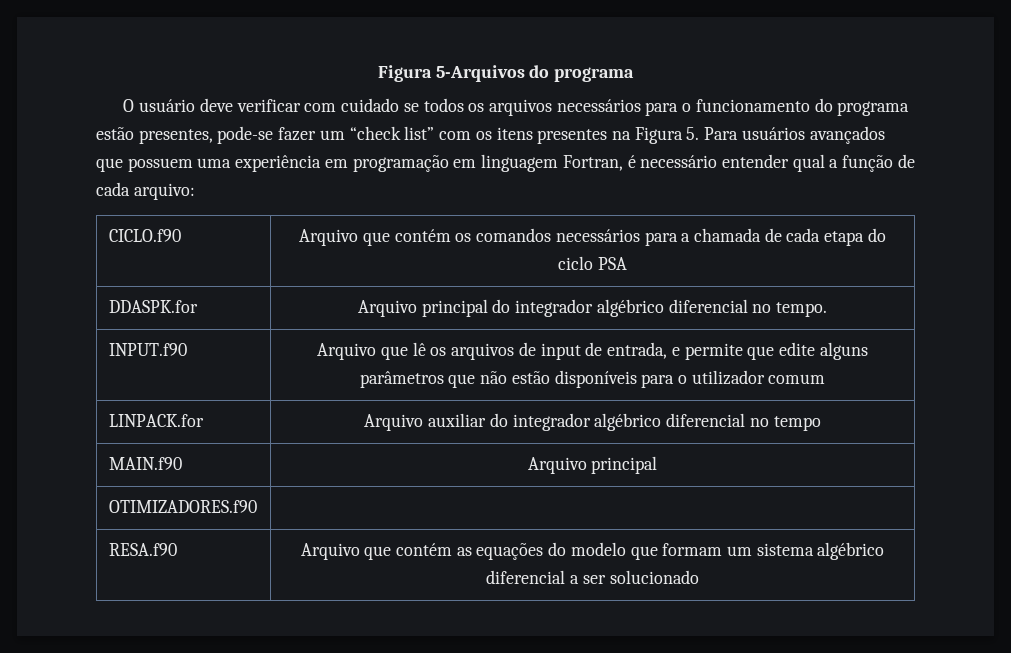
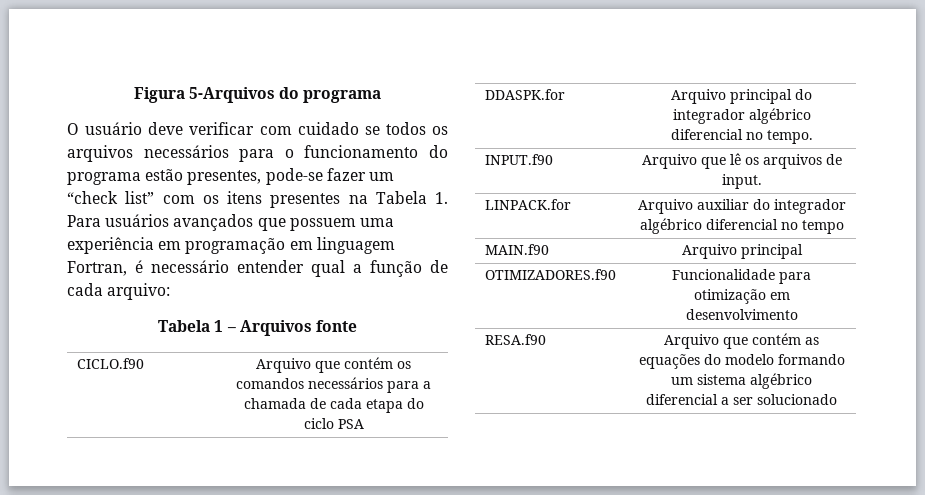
- O usuário deve verificar com cuidado se todos os arquivos necessários para o funcionamento do programa estão presentes, pode-se fazer um “check list” com os itens presentes na Figura 5. Para usuários avançados que possuem uma experiência em programação em linguagem Fortran, é necessário entender qual a função de cada arquivo:
+ O usuário deve verificar com cuidado se todos os arquivos necessários para o funcionamento do programa estão presentes, pode-se fazer um “check list” com os itens presentes na Tabela 1. Para usuários avançados que possuem uma experiência em programação em linguagem Fortran, é necessário entender qual a função de cada arquivo:
+ Tabela 1 – Arquivos fonte
- INPUT.f90 | Arquivo que lê os arquivos de input de entrada, e permite que edite alguns parâmetros que não estão disponíveis para o utilizador comum
+ INPUT.f90 | Arquivo que lê os arquivos de input.
- OTIMIZADORES.f90 |
+ OTIMIZADORES.f90 | Funcionalidade para otimização em desenvolvimento
- RESA.f90 | Arquivo que contém as equações do modelo que formam um sistema algébrico diferencial a ser solucionado
+ RESA.f90 | Arquivo que contém as equações do modelo formando um sistema algébrico diferencial a ser solucionado

